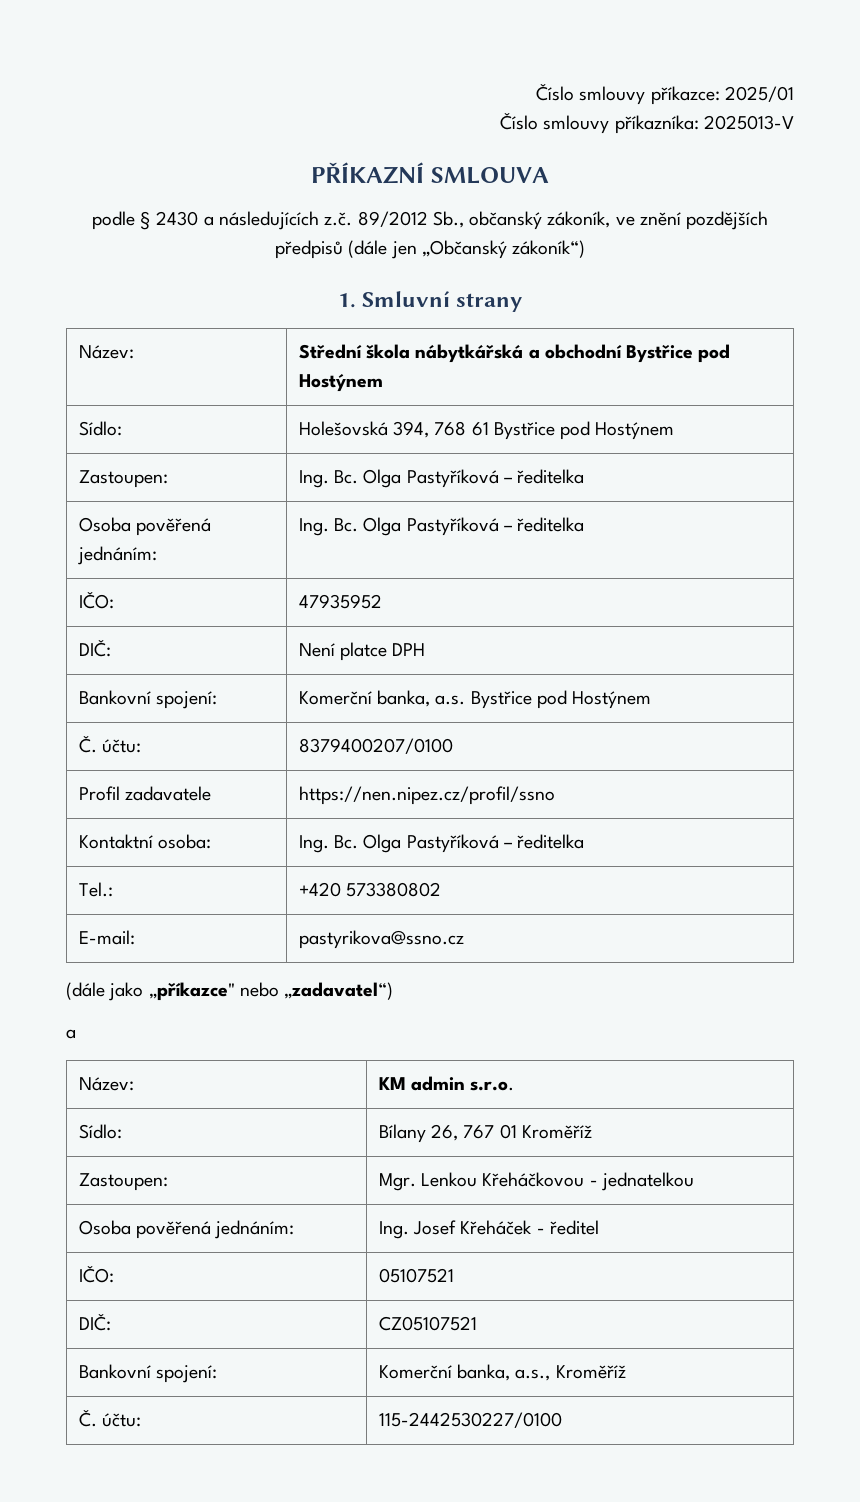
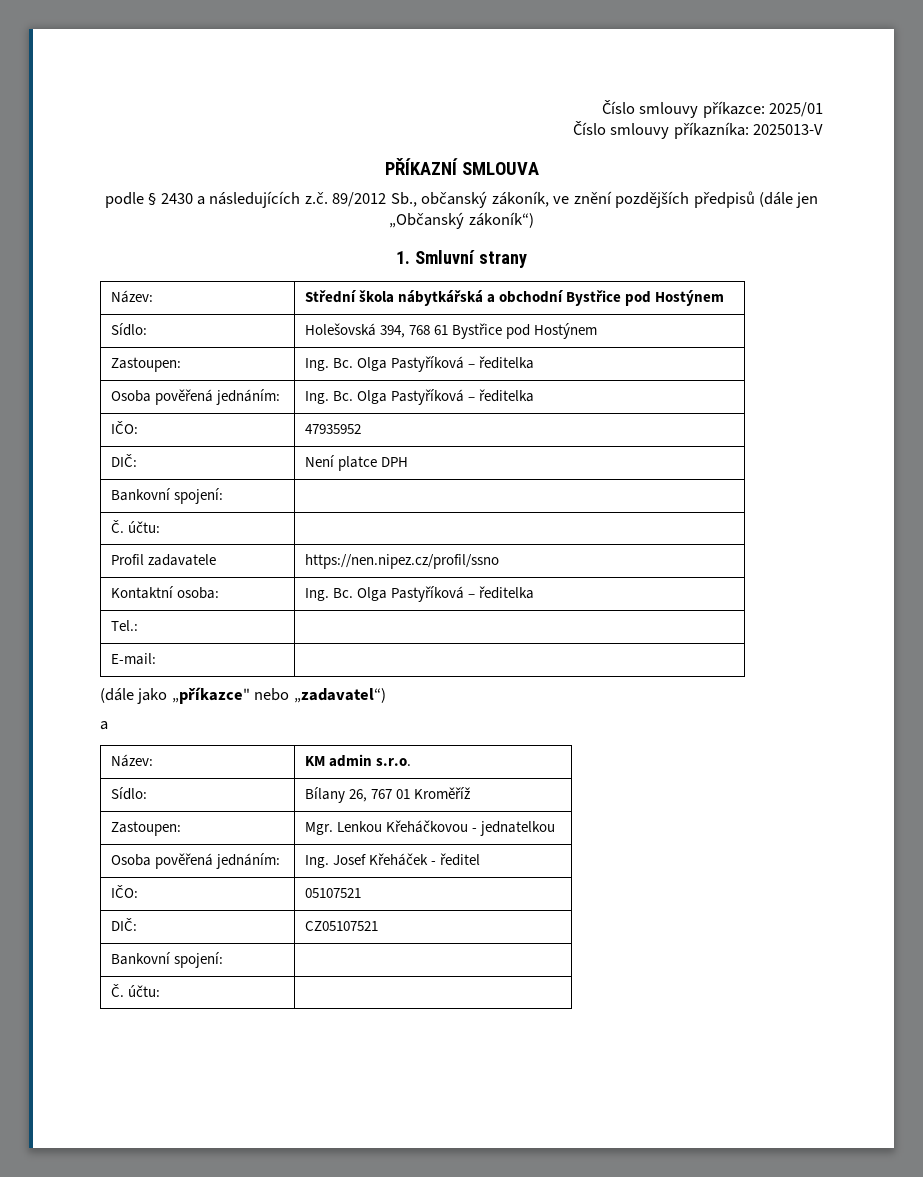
  DIČ: | Není platce DPH
- Bankovní spojení: | Komerční banka, a.s. Bystřice pod Hostýnem
- Č. účtu: | 8379400207/0100
+ Bankovní spojení: |
+ Č. účtu: |
- Tel.: | +420 573380802
+ Tel.: |
- E-mail: | pastyrikova@ssno.cz
+ E-mail: |
  DIČ: | CZ05107521
- Bankovní spojení: | Komerční banka, a.s., Kroměříž
- Č. účtu: | 115-2442530227/0100
+ Bankovní spojení: |
+ Č. účtu: |

